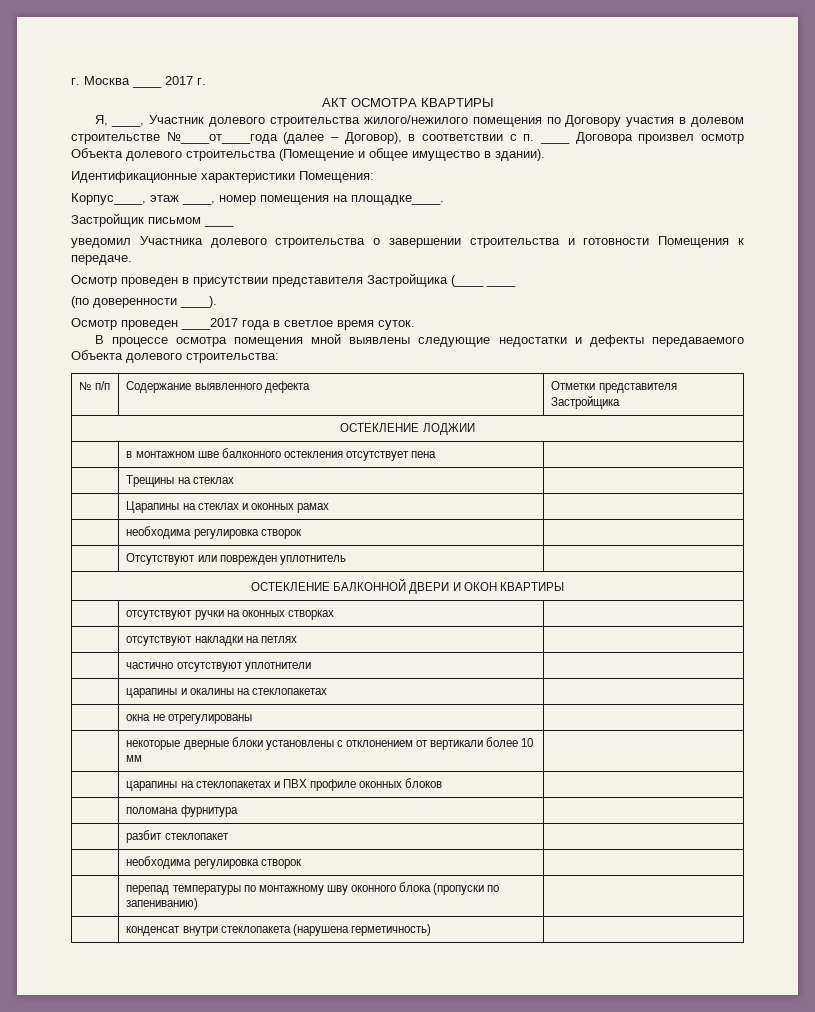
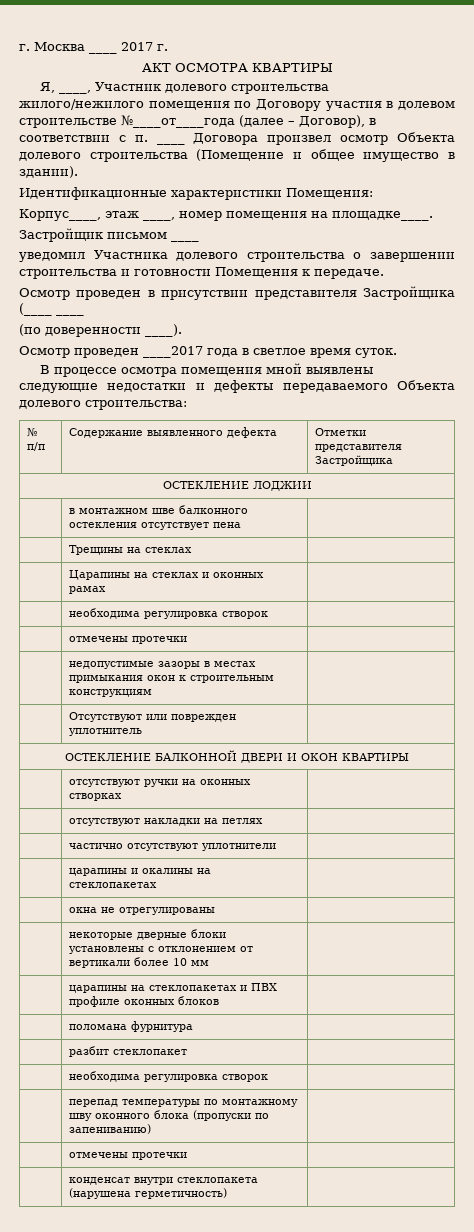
  | Царапины на стеклах и оконных рамах |
  | необходима регулировка створок |
+ | отмечены протечки |
+ | недопустимые зазоры в местах примыкания окон к строительным конструкциям |
  | перепад температуры по монтажному шву оконного блока (пропуски по запениванию) |
+ | отмечены протечки |

